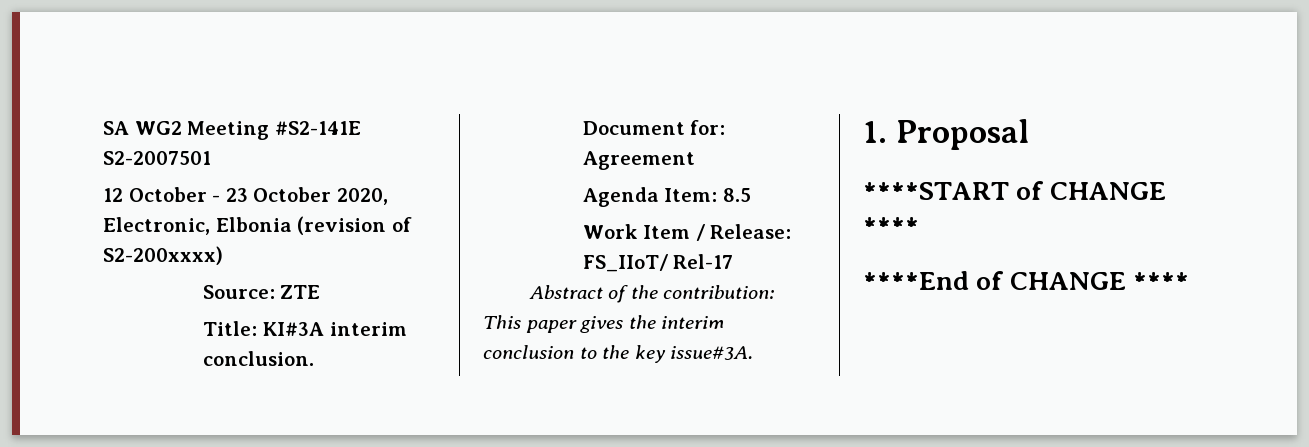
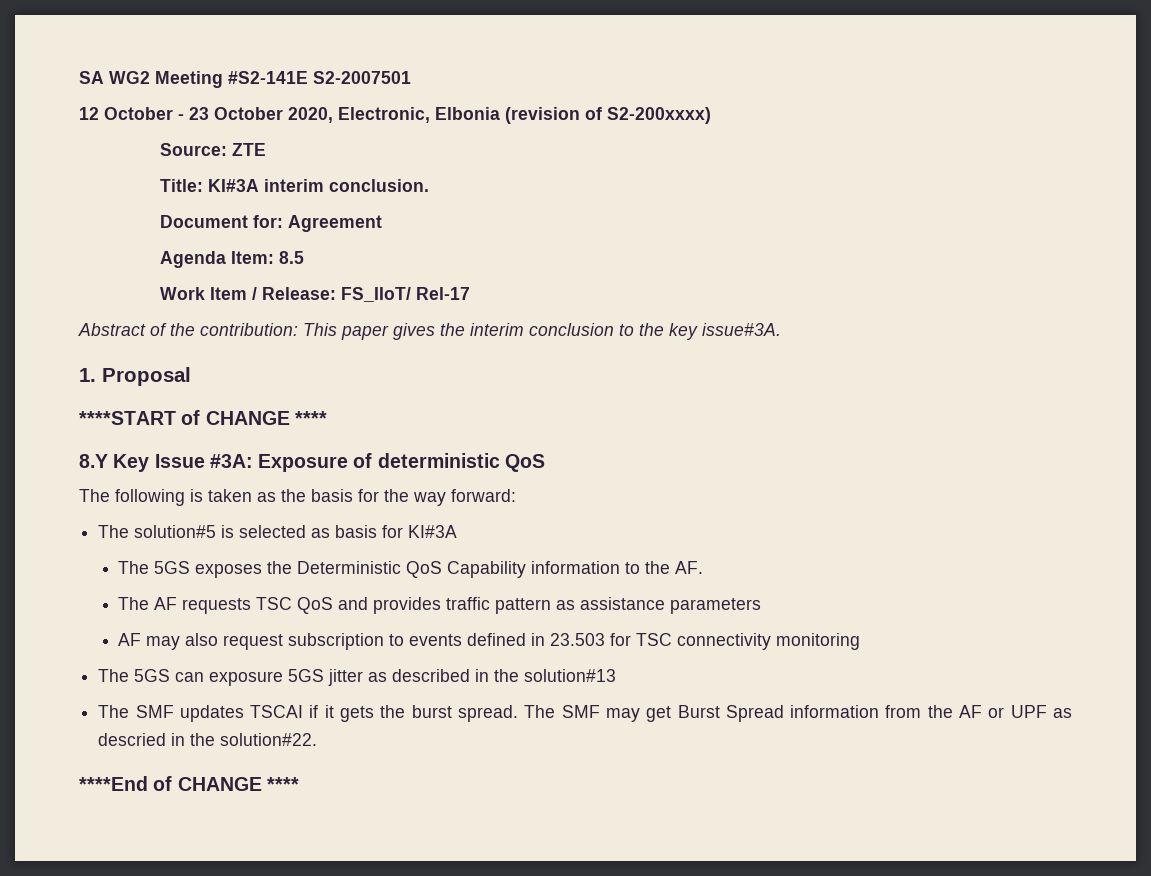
+ 8.Y Key Issue #3A: Exposure of deterministic QoS
+ The following is taken as the basis for the way forward:
+ The solution#5 is selected as basis for KI#3A
+ The 5GS exposes the Deterministic QoS Capability information to the AF.
+ The AF requests TSC QoS and provides traffic pattern as assistance parameters
+ AF may also request subscription to events defined in 23.503 for TSC connectivity monitoring
+ The 5GS can exposure 5GS jitter as described in the solution#13
+ The SMF updates TSCAI if it gets the burst spread. The SMF may get Burst Spread information from the AF or UPF as descried in the solution#22.

